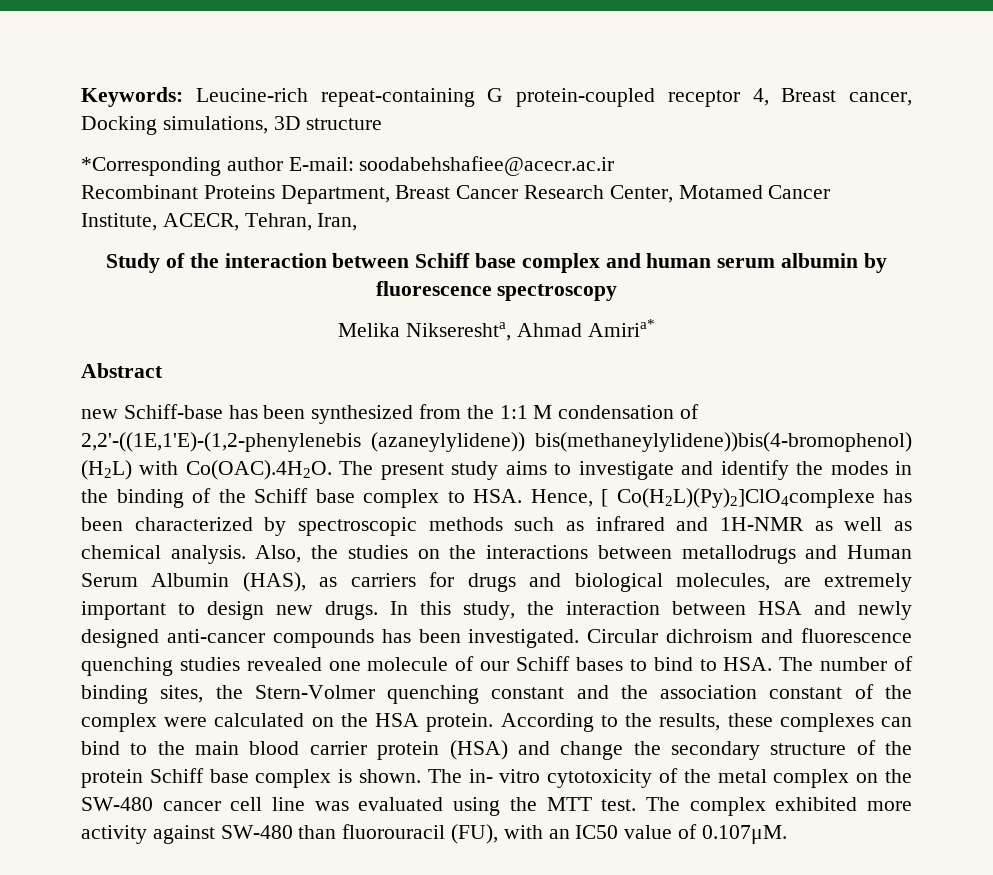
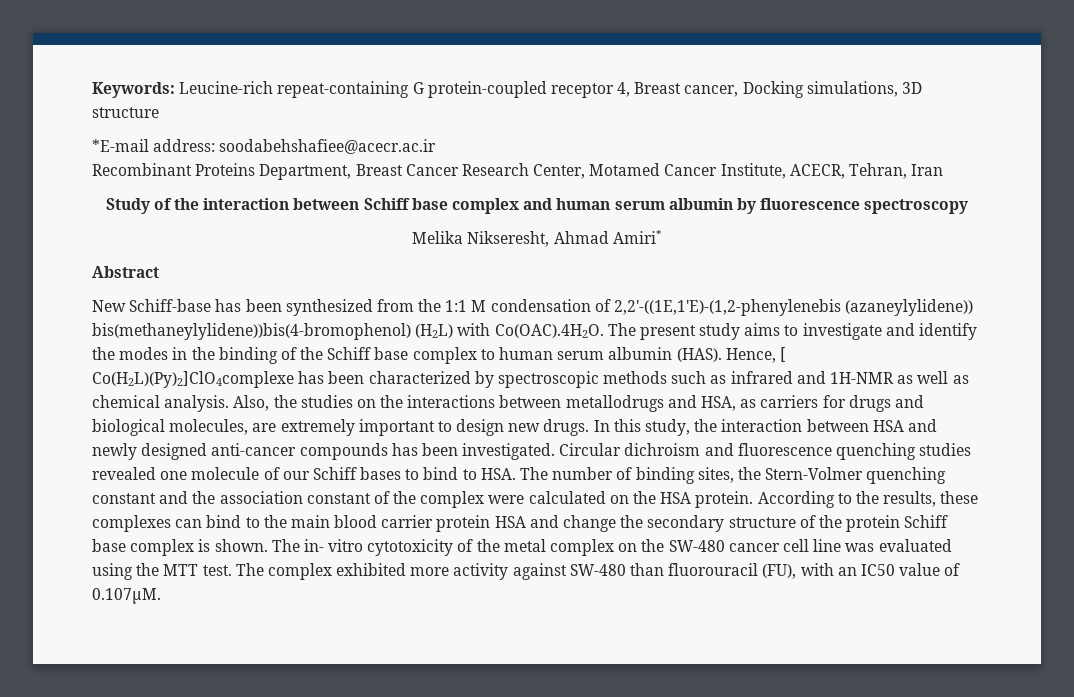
- *Corresponding author E-mail: soodabehshafiee@acecr.ac.ir
+ *E-mail address: soodabehshafiee@acecr.ac.ir
- Recombinant Proteins Department, Breast Cancer Research Center, Motamed Cancer Institute, ACECR, Tehran, Iran,
+ Recombinant Proteins Department, Breast Cancer Research Center, Motamed Cancer Institute, ACECR, Tehran, Iran
- Melika Niksereshta, Ahmad Amiria*
+ Melika Nikseresht, Ahmad Amiri*
- new Schiff-base has been synthesized from the 1:1 M condensation of 2,2'-((1E,1'E)-(1,2-phenylenebis (azaneylylidene)) bis(methaneylylidene))bis(4-bromophenol) (H2L) with Co(OAC).4H2O. The present study aims to investigate and identify the modes in the binding of the Schiff base complex to HSA. Hence, [ Co(H2L)(Py)2]ClO4complexe has been characterized by spectroscopic methods such as infrared and 1H-NMR as well as chemical analysis.
+ New Schiff-base has been synthesized from the 1:1 M condensation of 2,2'-((1E,1'E)-(1,2-phenylenebis (azaneylylidene)) bis(methaneylylidene))bis(4-bromophenol) (H2L) with Co(OAC).4H2O. The present study aims to investigate and identify the modes in the binding of the Schiff base complex to human serum albumin (HAS). Hence, [ Co(H2L)(Py)2]ClO4complexe has been characterized by spectroscopic methods such as infrared and 1H-NMR as well as chemical analysis.
- Also, the studies on the interactions between metallodrugs and Human Serum Albumin (HAS), as carriers for drugs and biological molecules, are extremely important to design new drugs.
+ Also, the studies on the interactions between metallodrugs and HSA, as carriers for drugs and biological molecules, are extremely important to design new drugs.
- According to the results, these complexes can bind to the main blood carrier protein (HSA) and change the secondary structure of the protein Schiff base complex is shown.
+ According to the results, these complexes can bind to the main blood carrier protein HSA and change the secondary structure of the protein Schiff base complex is shown.

